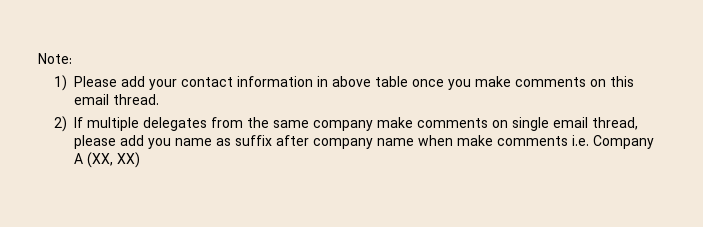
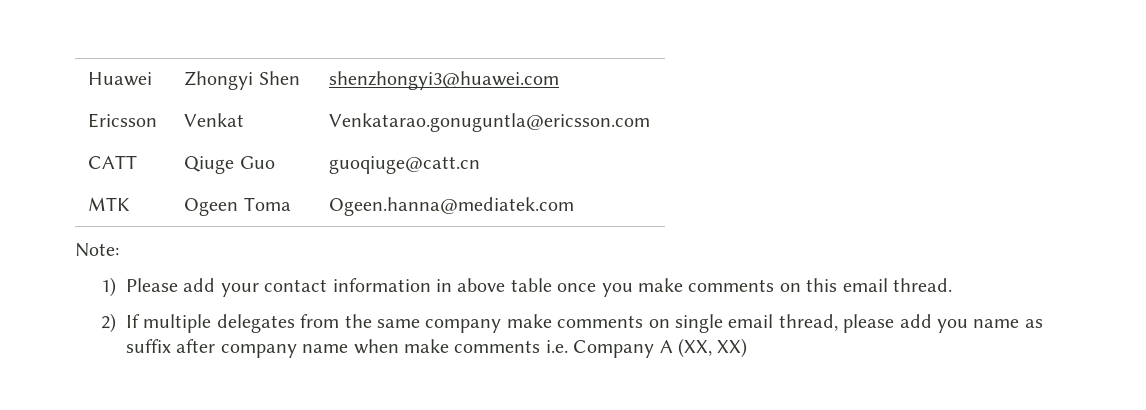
+ Huawei | Zhongyi Shen | shenzhongyi3@huawei.com
+ Ericsson | Venkat | Venkatarao.gonuguntla@ericsson.com
+ CATT | Qiuge Guo | guoqiuge@catt.cn
+ MTK | Ogeen Toma | Ogeen.hanna@mediatek.com

